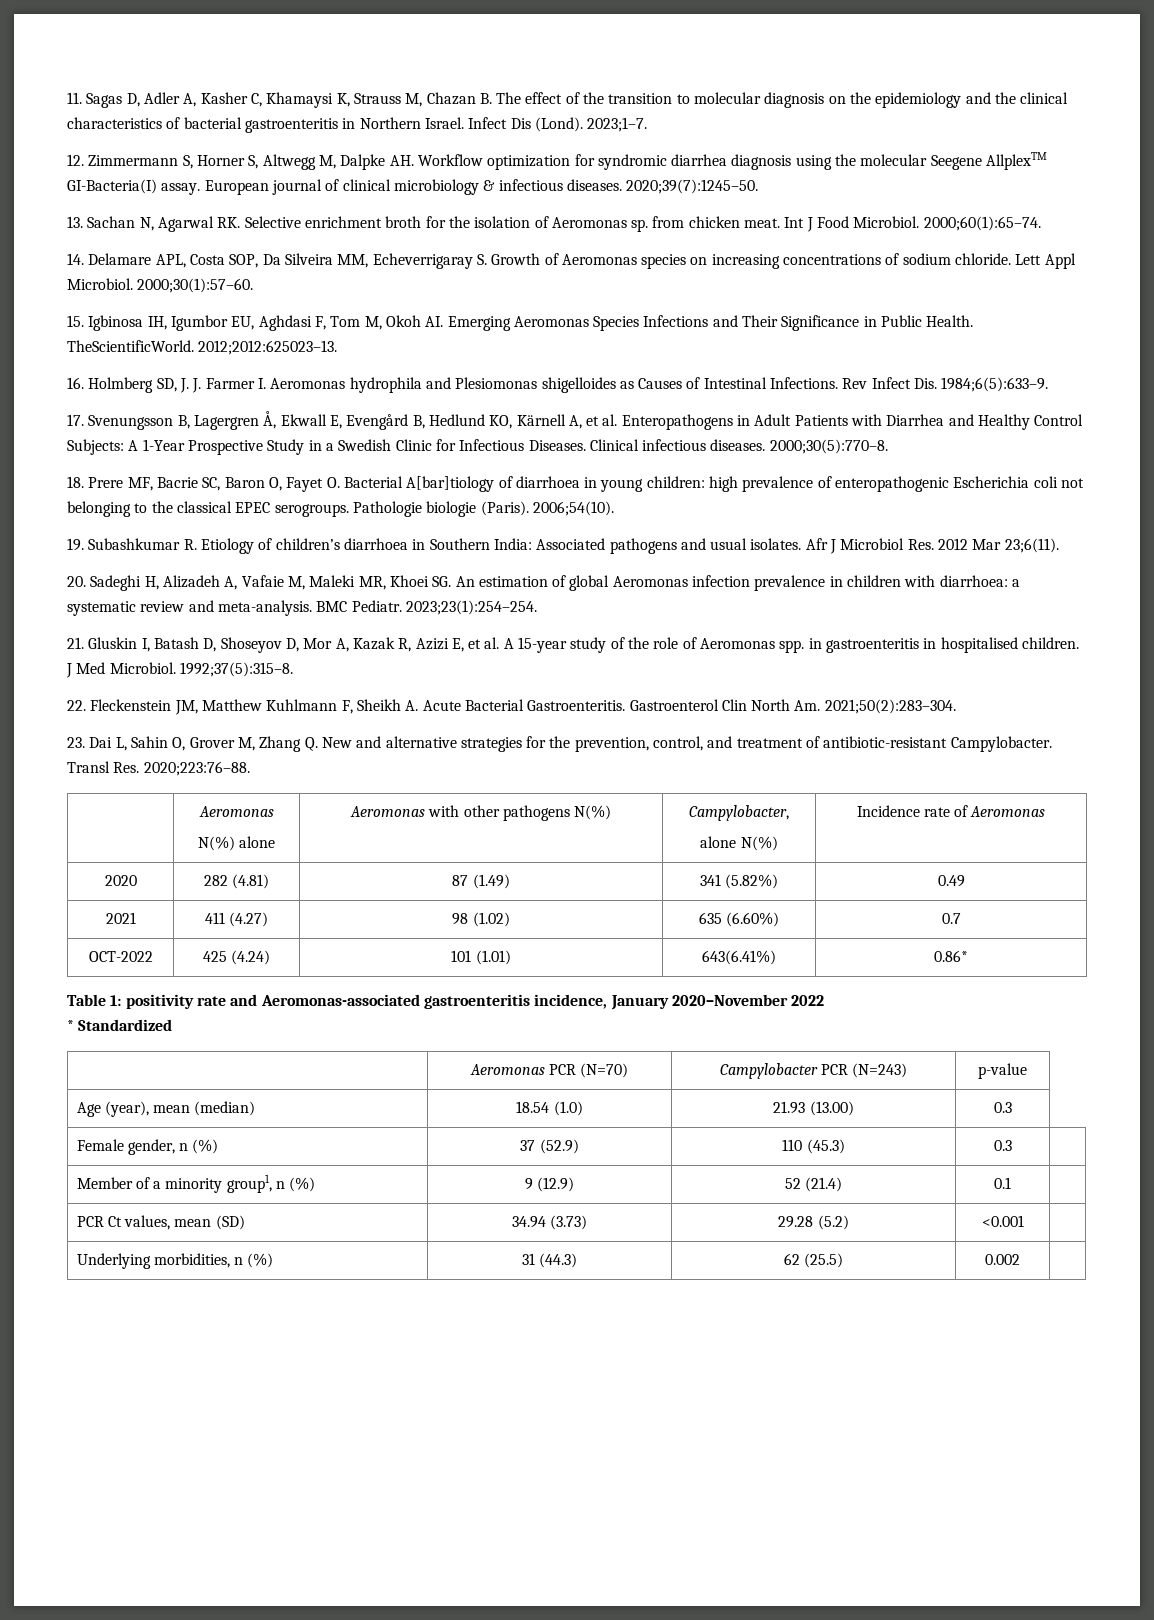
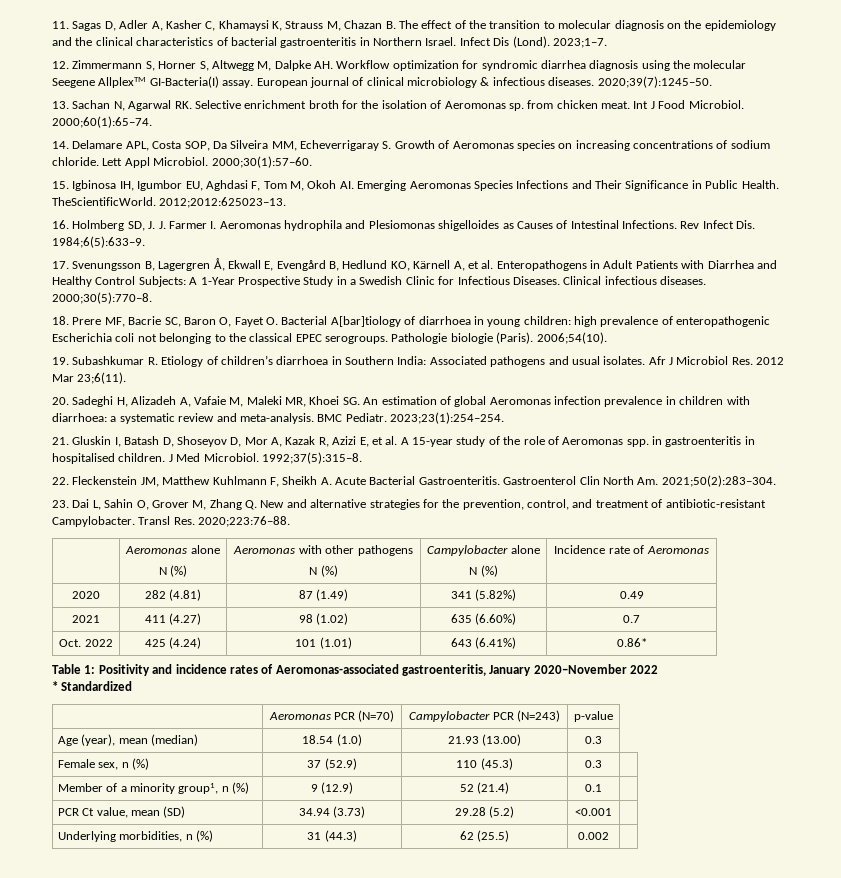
  Transl Res. 2020;223:76–88.
- | Aeromonas
- N(%) alone | Aeromonas with other pathogens N(%) | Campylobacter,
- alone N(%) | Incidence rate of Aeromonas
+ | Aeromonas alone
+ N (%) | Aeromonas with other pathogens
+ N (%) | Campylobacter alone
+ N (%) | Incidence rate of Aeromonas
- OCT-2022 | 425 (4.24) | 101 (1.01) | 643(6.41%) | 0.86*
+ Oct. 2022 | 425 (4.24) | 101 (1.01) | 643 (6.41%) | 0.86*
- Table 1: positivity rate and Aeromonas-associated gastroenteritis incidence, January 2020–November 2022
+ Table 1: Positivity and incidence rates of Aeromonas-associated gastroenteritis, January 2020–November 2022
- Female gender, n (%) | 37 (52.9) | 110 (45.3) | 0.3 |
+ Female sex, n (%) | 37 (52.9) | 110 (45.3) | 0.3 |
- PCR Ct values, mean (SD) | 34.94 (3.73) | 29.28 (5.2) | <0.001 |
+ PCR Ct value, mean (SD) | 34.94 (3.73) | 29.28 (5.2) | <0.001 |

